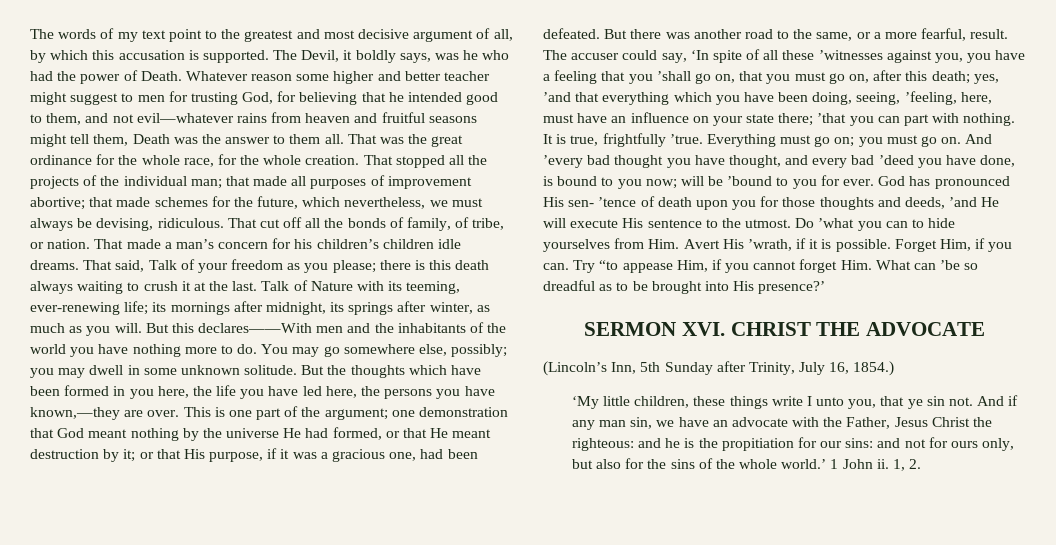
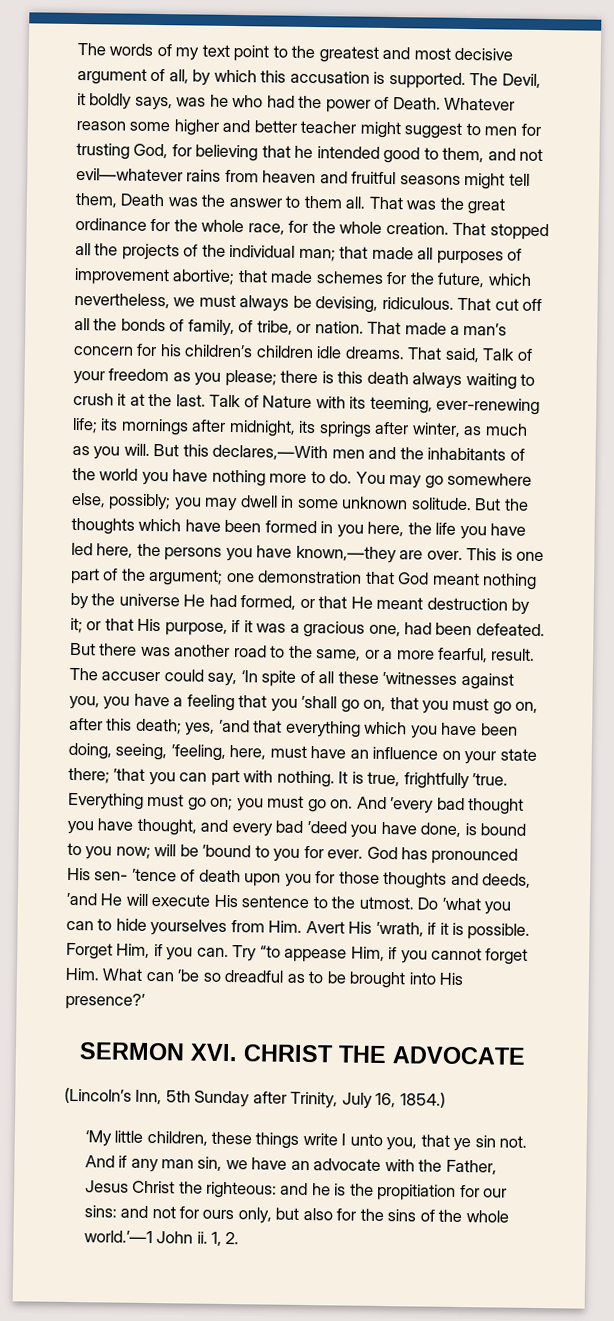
- But this declares——With men and the inhabitants of the world you have nothing more to do.
+ But this declares,—With men and the inhabitants of the world you have nothing more to do.
- And if any man sin, we have an advocate with the Father, Jesus Christ the righteous: and he is the propitiation for our sins: and not for ours only, but also for the sins of the whole world.’ 1 John ii.
+ And if any man sin, we have an advocate with the Father, Jesus Christ the righteous: and he is the propitiation for our sins: and not for ours only, but also for the sins of the whole world.’—1 John ii.

